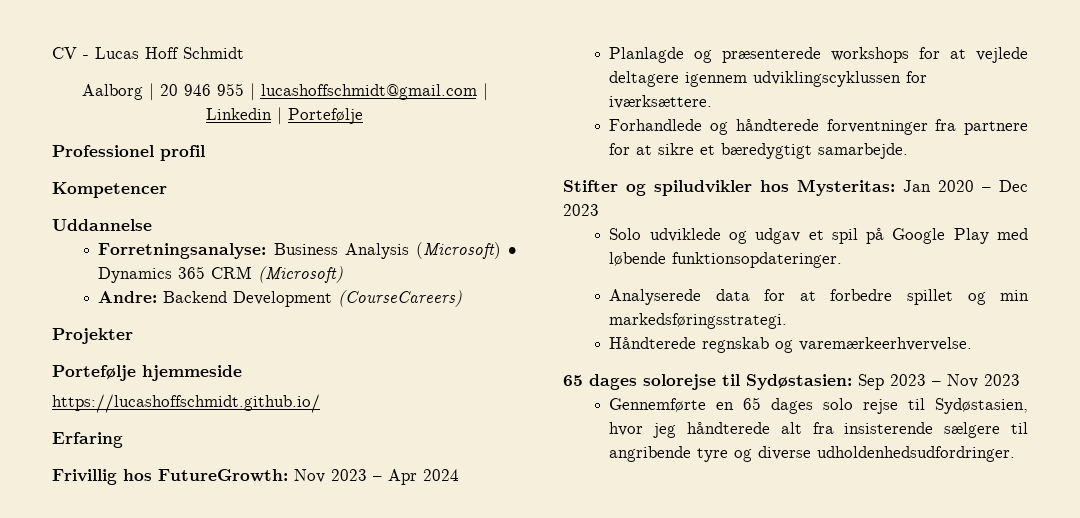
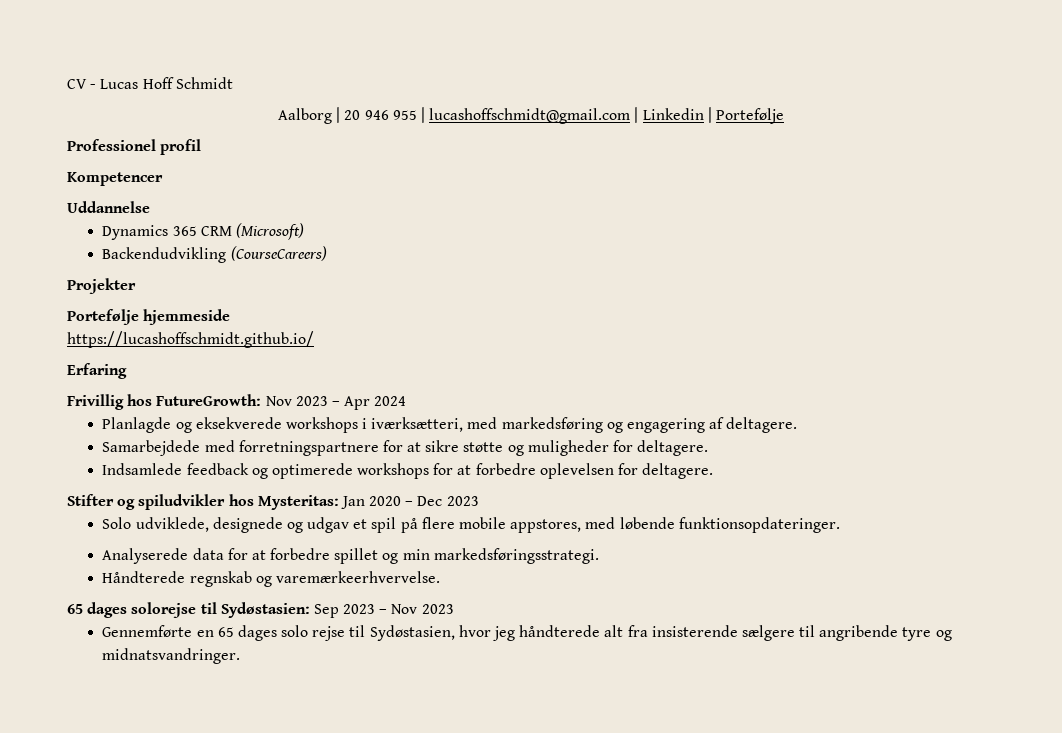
- Forretningsanalyse: Business Analysis (Microsoft) • Dynamics 365 CRM (Microsoft)
+ Dynamics 365 CRM (Microsoft)
- Andre: Backend Development (CourseCareers)
+ Backendudvikling (CourseCareers)
- Planlagde og præsenterede workshops for at vejlede deltagere igennem udviklingscyklussen for iværksættere.
- Forhandlede og håndterede forventninger fra partnere for at sikre et bæredygtigt samarbejde.
+ Planlagde og eksekverede workshops i iværksætteri, med markedsføring og engagering af deltagere.
+ Samarbejdede med forretningspartnere for at sikre støtte og muligheder for deltagere.
+ Indsamlede feedback og optimerede workshops for at forbedre oplevelsen for deltagere.
- Solo udviklede og udgav et spil på Google Play med løbende funktionsopdateringer.
+ Solo udviklede, designede og udgav et spil på flere mobile appstores, med løbende funktionsopdateringer.
- Gennemførte en 65 dages solo rejse til Sydøstasien, hvor jeg håndterede alt fra insisterende sælgere til angribende tyre og diverse udholdenhedsudfordringer.
+ Gennemførte en 65 dages solo rejse til Sydøstasien, hvor jeg håndterede alt fra insisterende sælgere til angribende tyre og midnatsvandringer.

